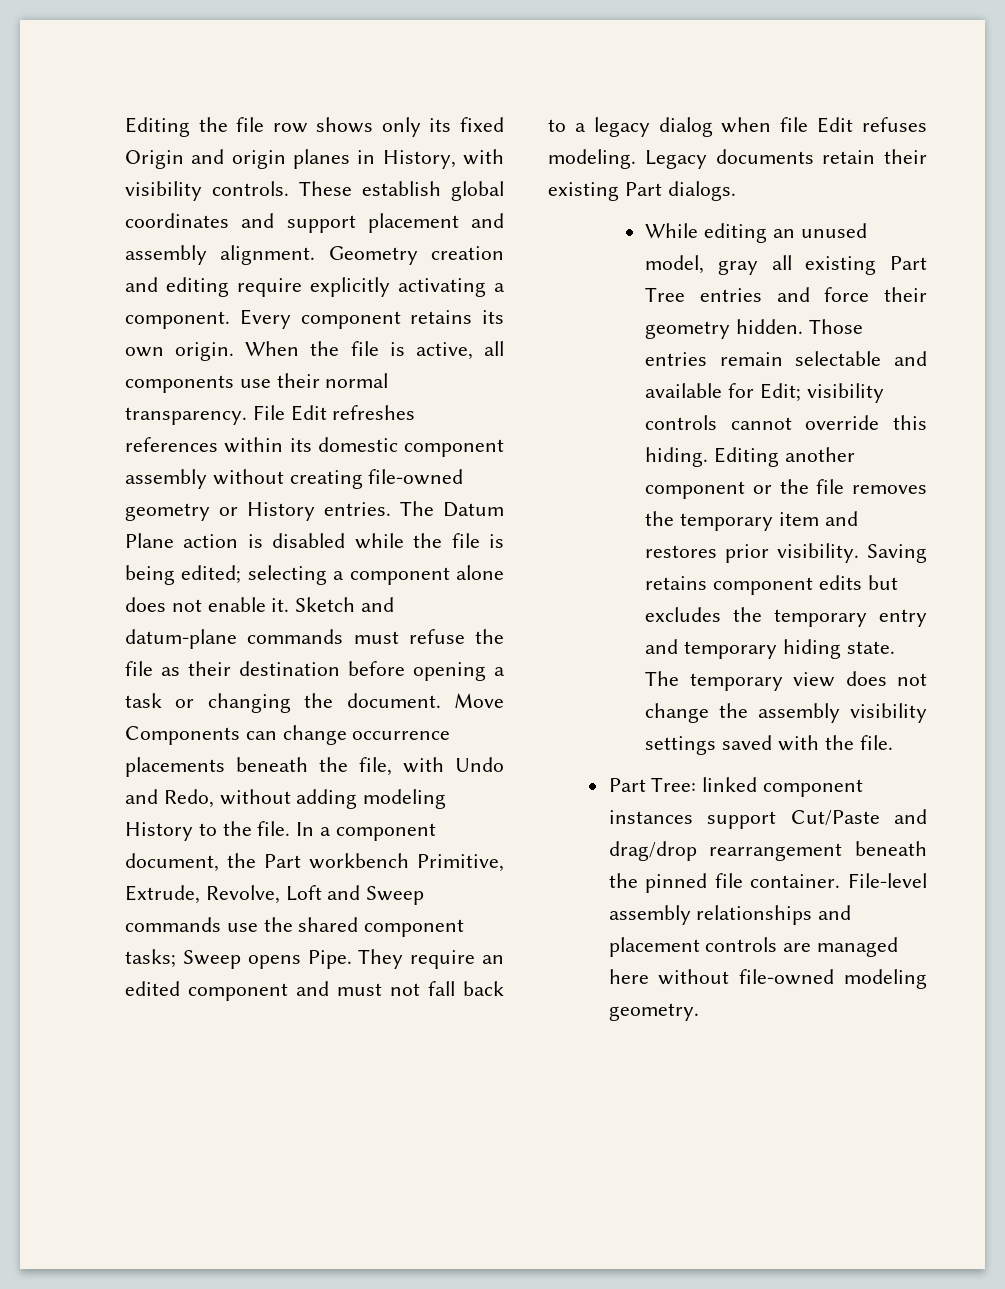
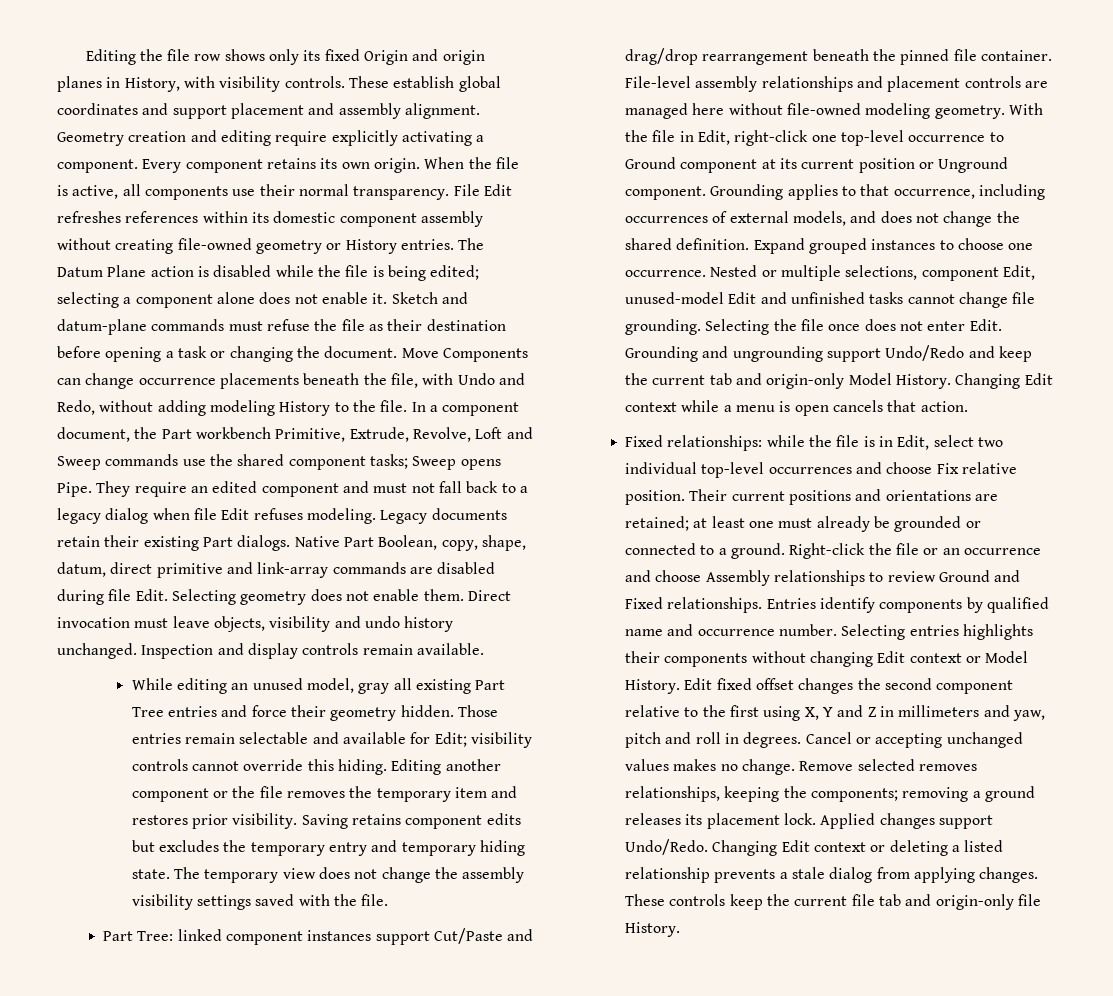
+ Native Part Boolean, copy, shape, datum, direct primitive and link-array commands are disabled during file Edit. Selecting geometry does not enable them. Direct invocation must leave objects, visibility and undo history unchanged. Inspection and display controls remain available.
+ With the file in Edit, right-click one top-level occurrence to Ground component at its current position or Unground component. Grounding applies to that occurrence, including occurrences of external models, and does not change the shared definition. Expand grouped instances to choose one occurrence. Nested or multiple selections, component Edit, unused-model Edit and unfinished tasks cannot change file grounding. Selecting the file once does not enter Edit. Grounding and ungrounding support Undo/Redo and keep the current tab and origin-only Model History. Changing Edit context while a menu is open cancels that action.
+ Fixed relationships: while the file is in Edit, select two individual top-level occurrences and choose Fix relative position. Their current positions and orientations are retained; at least one must already be grounded or connected to a ground. Right-click the file or an occurrence and choose Assembly relationships to review Ground and Fixed relationships. Entries identify components by qualified name and occurrence number. Selecting entries highlights their components without changing Edit context or Model History. Edit fixed offset changes the second component relative to the first using X, Y and Z in millimeters and yaw, pitch and roll in degrees. Cancel or accepting unchanged values makes no change. Remove selected removes relationships, keeping the components; removing a ground releases its placement lock. Applied changes support Undo/Redo. Changing Edit context or deleting a listed relationship prevents a stale dialog from applying changes. These controls keep the current file tab and origin-only file History.

